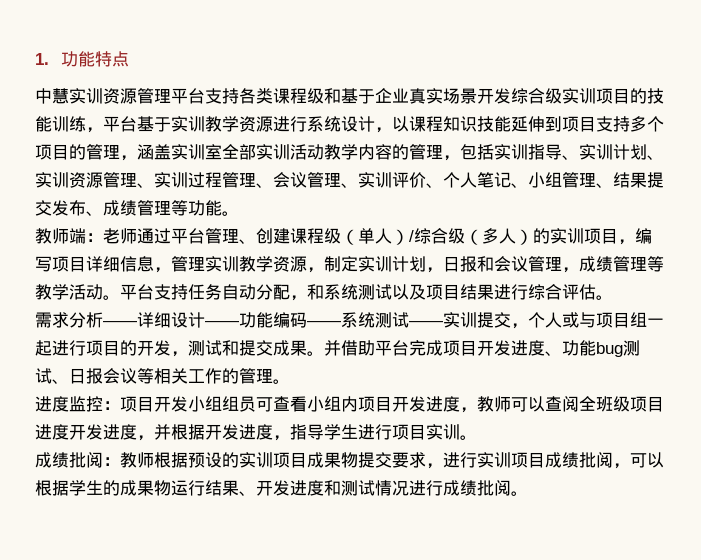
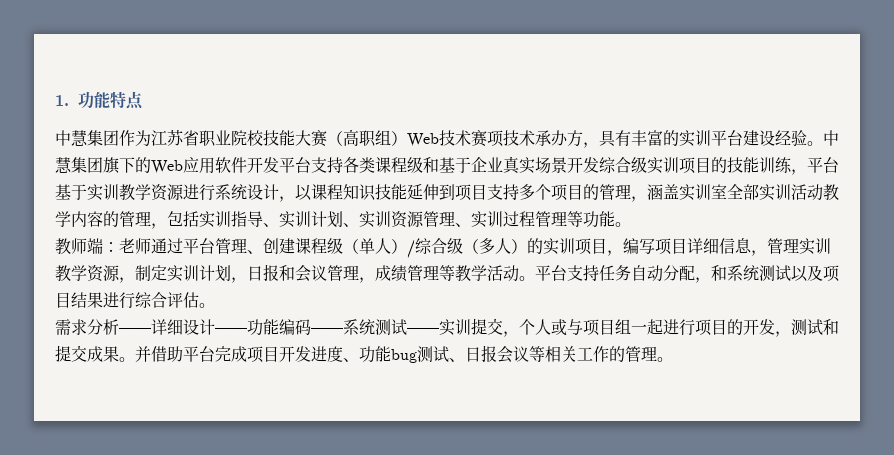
- 中慧实训资源管理平台支持各类课程级和基于企业真实场景开发综合级实训项目的技能训练，平台基于实训教学资源进行系统设计，以课程知识技能延伸到项目支持多个项目的管理，涵盖实训室全部实训活动教学内容的管理，包括实训指导、实训计划、实训资源管理、实训过程管理、会议管理、实训评价、个人笔记、小组管理、结果提交发布、成绩管理等功能。
+ 中慧集团作为江苏省职业院校技能大赛（高职组）Web技术赛项技术承办方，具有丰富的实训平台建设经验。中慧集团旗下的Web应用软件开发平台支持各类课程级和基于企业真实场景开发综合级实训项目的技能训练，平台基于实训教学资源进行系统设计，以课程知识技能延伸到项目支持多个项目的管理，涵盖实训室全部实训活动教学内容的管理，包括实训指导、实训计划、实训资源管理、实训过程管理等功能。
- 进度监控：项目开发小组组员可查看小组内项目开发进度，教师可以查阅全班级项目进度开发进度，并根据开发进度，指导学生进行项目实训。
- 成绩批阅：教师根据预设的实训项目成果物提交要求，进行实训项目成绩批阅，可以根据学生的成果物运行结果、开发进度和测试情况进行成绩批阅。

